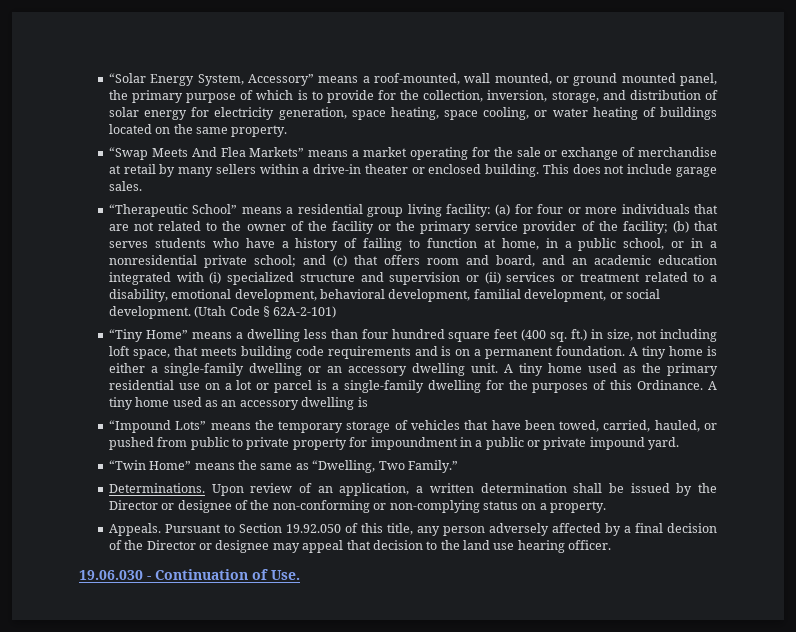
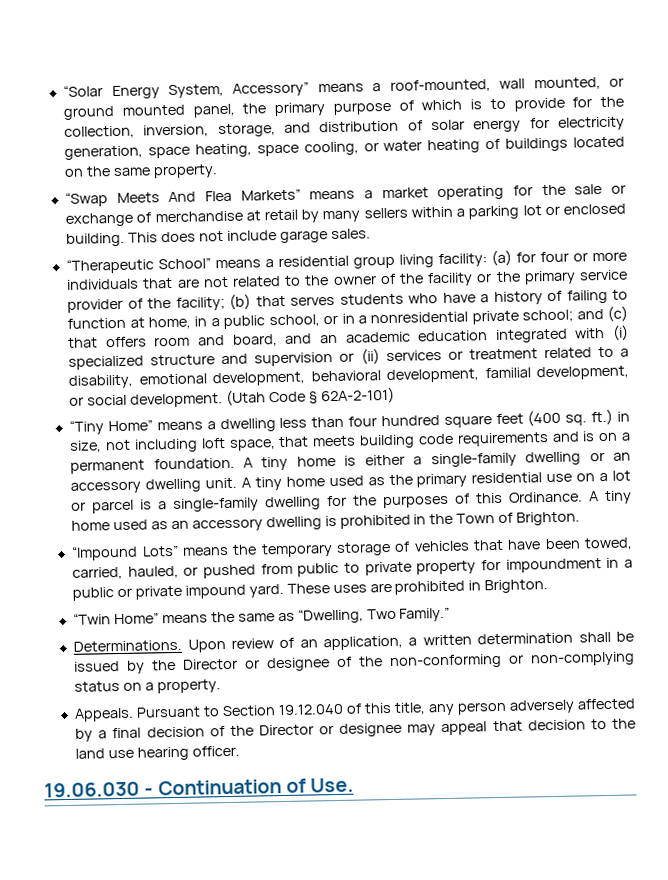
- “Swap Meets And Flea Markets” means a market operating for the sale or exchange of merchandise at retail by many sellers within a drive-in theater or enclosed building.
+ “Swap Meets And Flea Markets” means a market operating for the sale or exchange of merchandise at retail by many sellers within a parking lot or enclosed building.
- A tiny home used as an accessory dwelling is
+ A tiny home used as an accessory dwelling is prohibited in the Town of Brighton.
+ These uses are prohibited in Brighton.
- Pursuant to Section 19.92.050 of this title, any person adversely affected by a final decision of the Director or designee may appeal that decision to the land use hearing officer.
+ Pursuant to Section 19.12.040 of this title, any person adversely affected by a final decision of the Director or designee may appeal that decision to the land use hearing officer.

